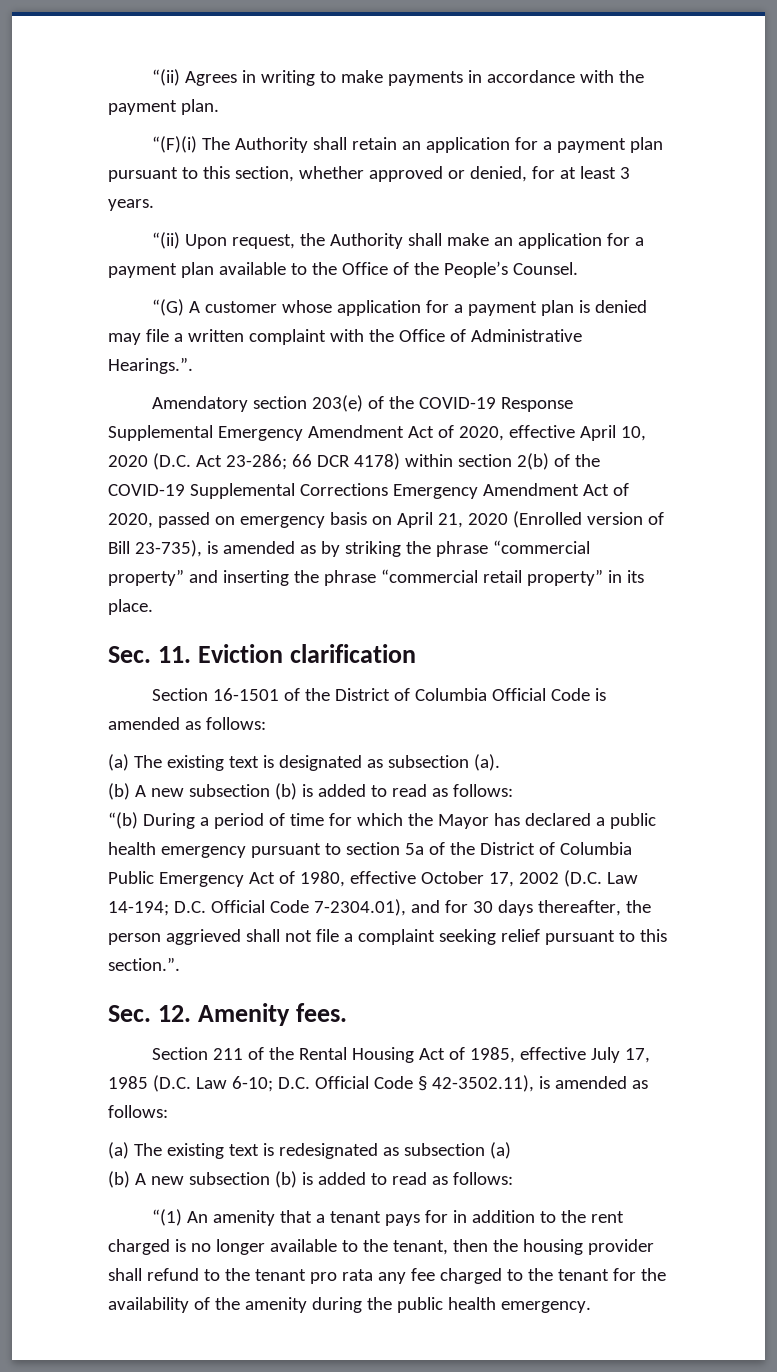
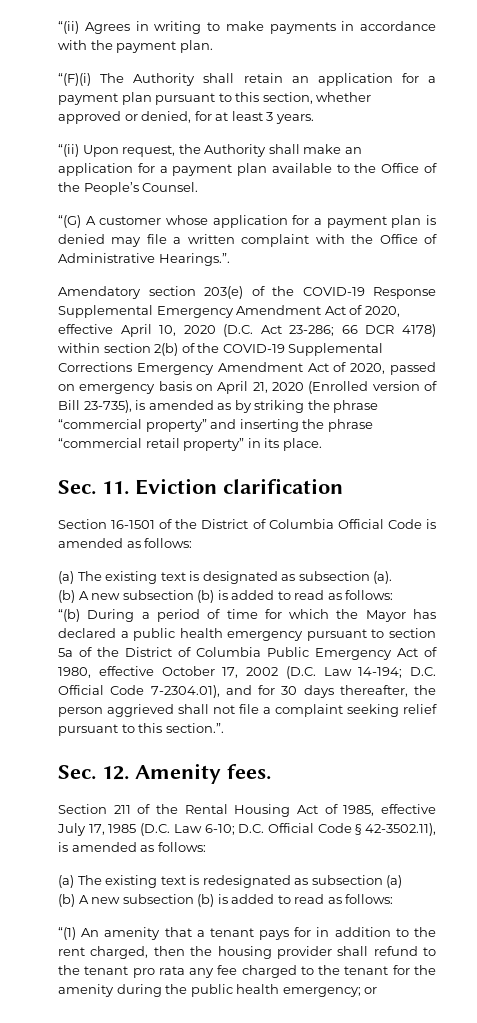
- “(1) An amenity that a tenant pays for in addition to the rent charged is no longer available to the tenant, then the housing provider shall refund to the tenant pro rata any fee charged to the tenant for the availability of the amenity during the public health emergency.
+ “(1) An amenity that a tenant pays for in addition to the rent charged, then the housing provider shall refund to the tenant pro rata any fee charged to the tenant for the amenity during the public health emergency; or

